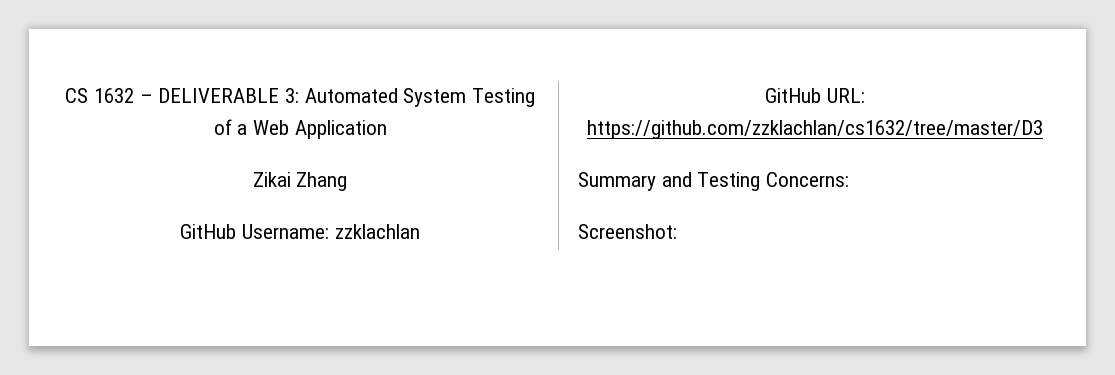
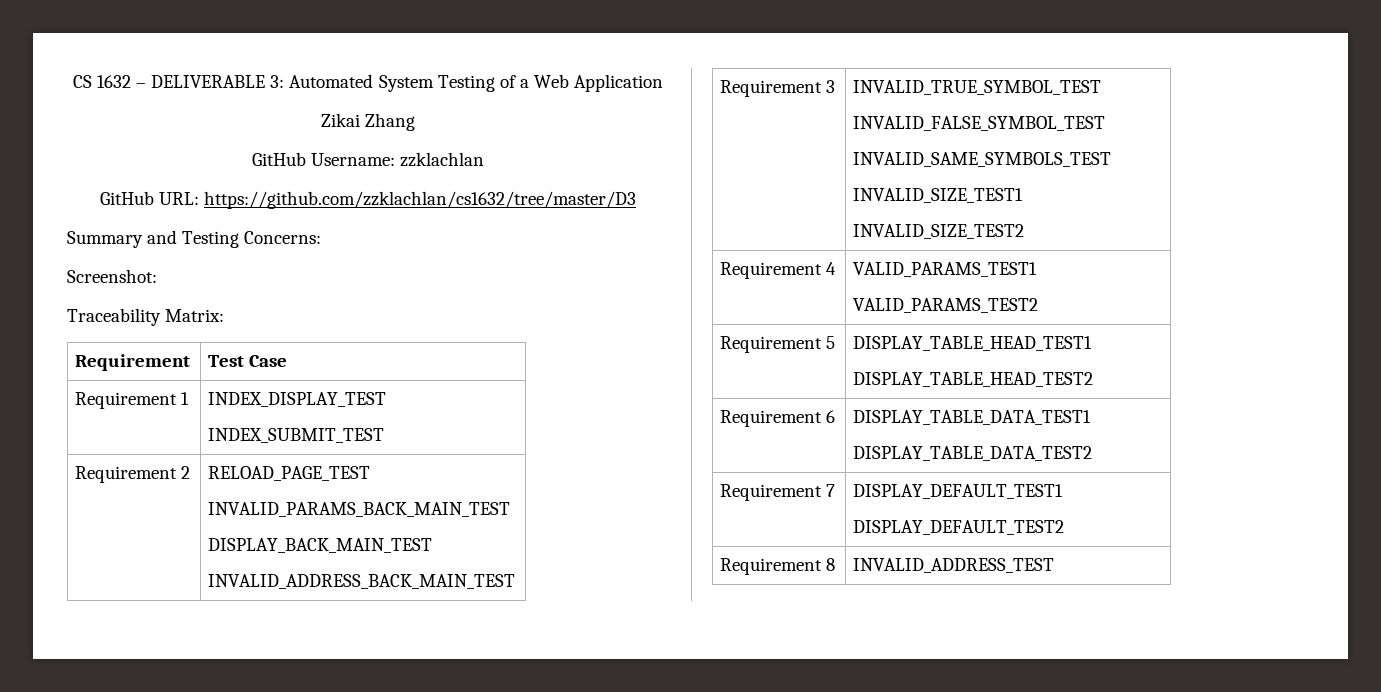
+ Traceability Matrix:
+ Requirement | Test Case
+ Requirement 1 | INDEX_DISPLAY_TEST
+ INDEX_SUBMIT_TEST
+ Requirement 2 | RELOAD_PAGE_TEST
+ INVALID_PARAMS_BACK_MAIN_TEST
+ DISPLAY_BACK_MAIN_TEST
+ INVALID_ADDRESS_BACK_MAIN_TEST
+ Requirement 3 | INVALID_TRUE_SYMBOL_TEST
+ INVALID_FALSE_SYMBOL_TEST
+ INVALID_SAME_SYMBOLS_TEST
+ INVALID_SIZE_TEST1
+ INVALID_SIZE_TEST2
+ Requirement 4 | VALID_PARAMS_TEST1
+ VALID_PARAMS_TEST2
+ Requirement 5 | DISPLAY_TABLE_HEAD_TEST1
+ DISPLAY_TABLE_HEAD_TEST2
+ Requirement 6 | DISPLAY_TABLE_DATA_TEST1
+ DISPLAY_TABLE_DATA_TEST2
+ Requirement 7 | DISPLAY_DEFAULT_TEST1
+ DISPLAY_DEFAULT_TEST2
+ Requirement 8 | INVALID_ADDRESS_TEST

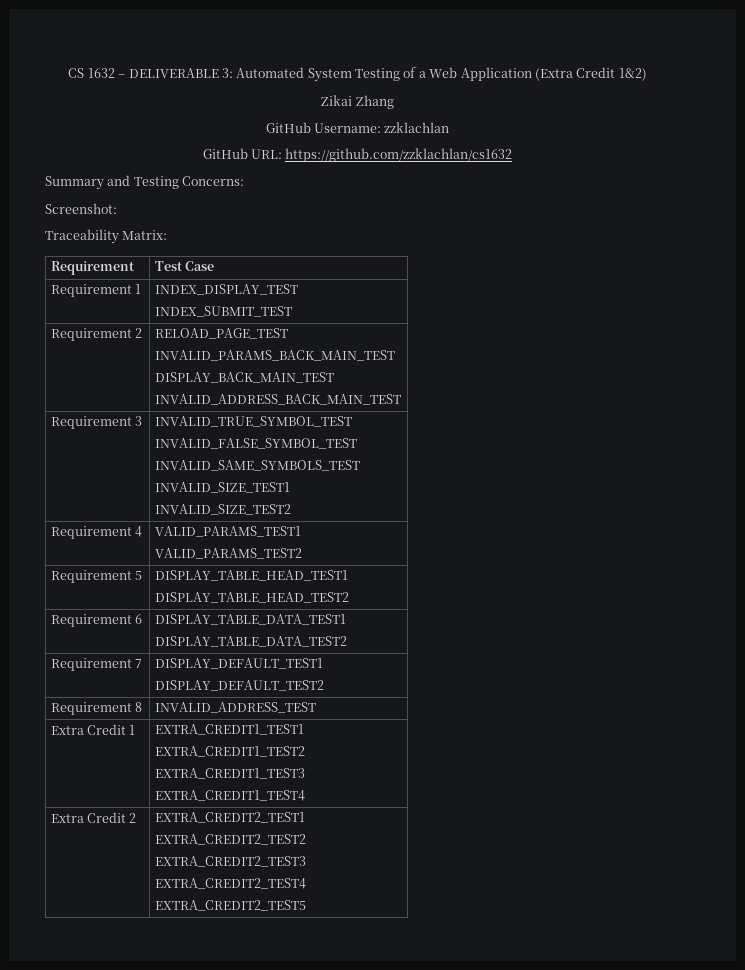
- CS 1632 – DELIVERABLE 3: Automated System Testing of a Web Application
+ CS 1632 – DELIVERABLE 3: Automated System Testing of a Web Application (Extra Credit 1&2)
- GitHub URL: https://github.com/zzklachlan/cs1632/tree/master/D3
+ GitHub URL: https://github.com/zzklachlan/cs1632
+ Extra Credit 1 | EXTRA_CREDIT1_TEST1
+ EXTRA_CREDIT1_TEST2
+ EXTRA_CREDIT1_TEST3
+ EXTRA_CREDIT1_TEST4
+ Extra Credit 2 | EXTRA_CREDIT2_TEST1
+ EXTRA_CREDIT2_TEST2
+ EXTRA_CREDIT2_TEST3
+ EXTRA_CREDIT2_TEST4
+ EXTRA_CREDIT2_TEST5

